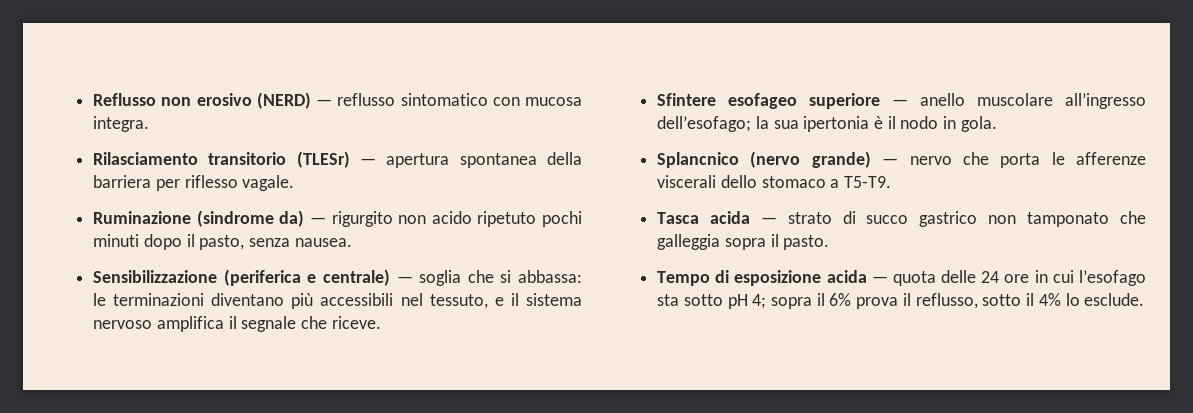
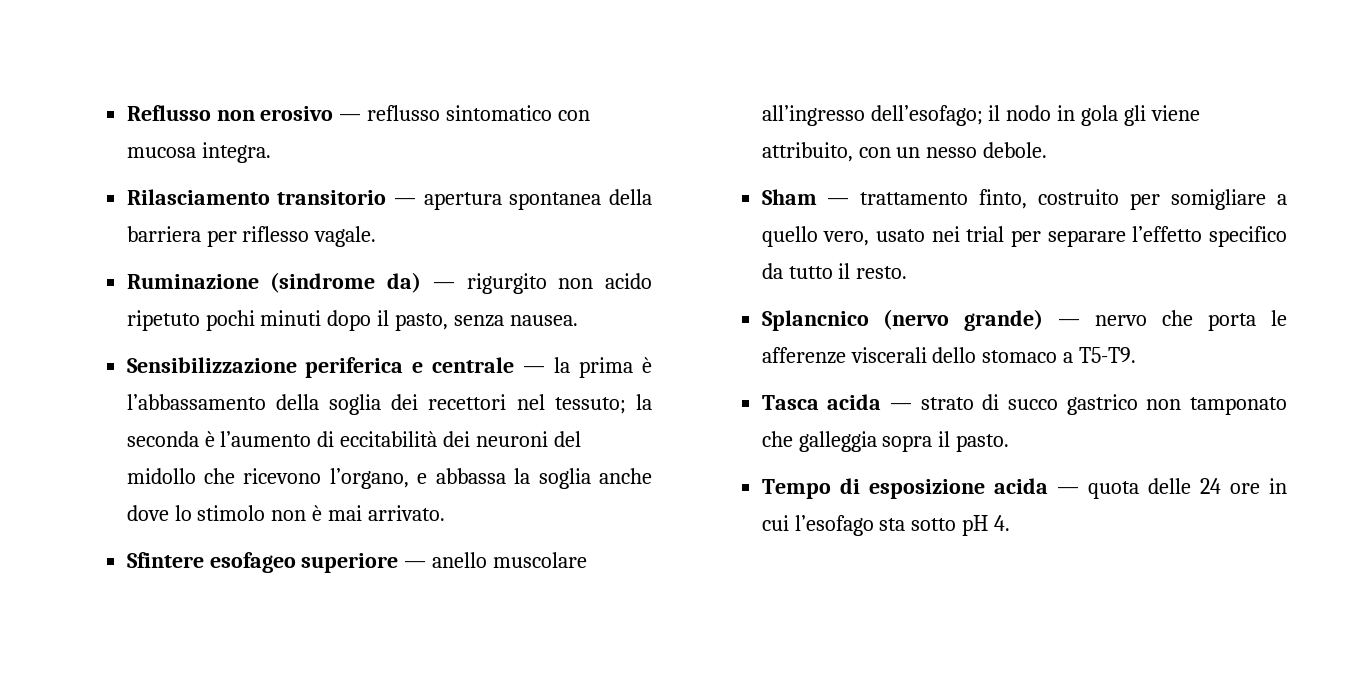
- Reflusso non erosivo (NERD) — reflusso sintomatico con mucosa integra.
+ Reflusso non erosivo — reflusso sintomatico con mucosa integra.
- Rilasciamento transitorio (TLESr) — apertura spontanea della barriera per riflesso vagale.
+ Rilasciamento transitorio — apertura spontanea della barriera per riflesso vagale.
- Sensibilizzazione (periferica e centrale) — soglia che si abbassa: le terminazioni diventano più accessibili nel tessuto, e il sistema nervoso amplifica il segnale che riceve.
+ Sensibilizzazione periferica e centrale — la prima è l’abbassamento della soglia dei recettori nel tessuto; la seconda è l’aumento di eccitabilità dei neuroni del midollo che ricevono l’organo, e abbassa la soglia anche dove lo stimolo non è mai arrivato.
- Sfintere esofageo superiore — anello muscolare all’ingresso dell’esofago; la sua ipertonia è il nodo in gola.
+ Sfintere esofageo superiore — anello muscolare all’ingresso dell’esofago; il nodo in gola gli viene attribuito, con un nesso debole.
+ Sham — trattamento finto, costruito per somigliare a quello vero, usato nei trial per separare l’effetto specifico da tutto il resto.
- Tempo di esposizione acida — quota delle 24 ore in cui l’esofago sta sotto pH 4; sopra il 6% prova il reflusso, sotto il 4% lo esclude.
+ Tempo di esposizione acida — quota delle 24 ore in cui l’esofago sta sotto pH 4.

